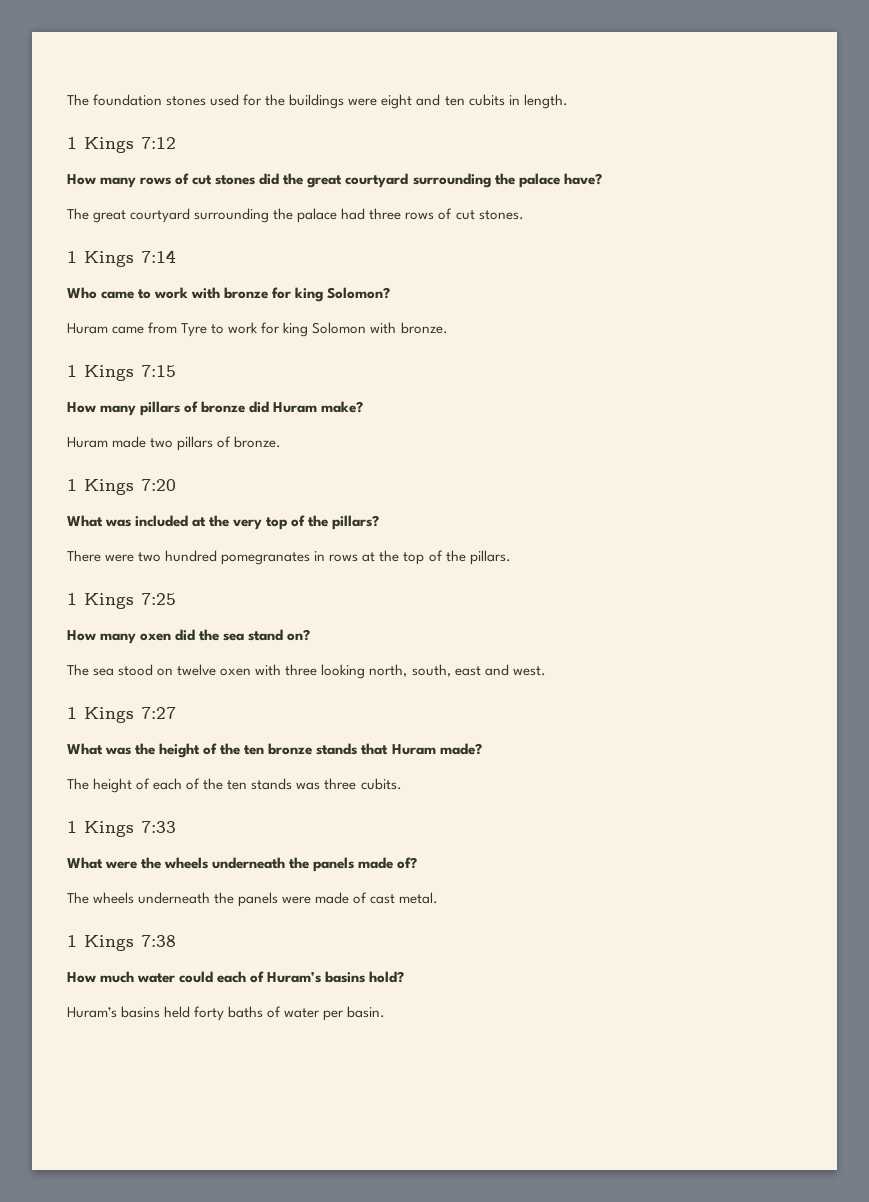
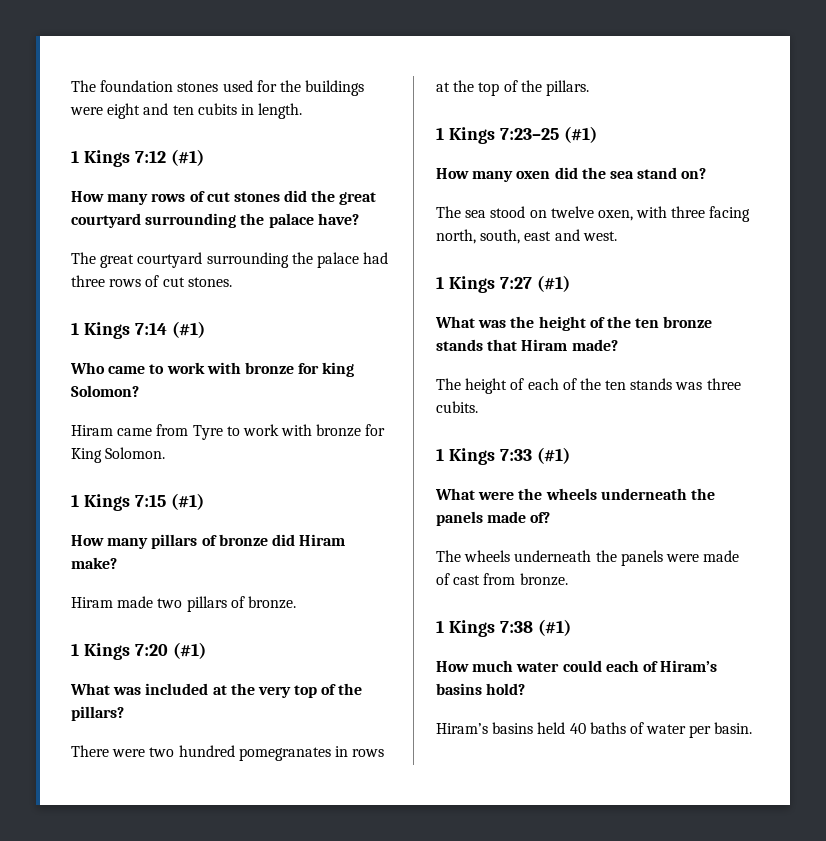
- 1 Kings 7:12
+ 1 Kings 7:12 (#1)
- 1 Kings 7:14
+ 1 Kings 7:14 (#1)
- Huram came from Tyre to work for king Solomon with bronze.
+ Hiram came from Tyre to work with bronze for King Solomon.
- 1 Kings 7:15
+ 1 Kings 7:15 (#1)
- How many pillars of bronze did Huram make?
+ How many pillars of bronze did Hiram make?
- Huram made two pillars of bronze.
+ Hiram made two pillars of bronze.
- 1 Kings 7:20
+ 1 Kings 7:20 (#1)
- 1 Kings 7:25
+ 1 Kings 7:23–25 (#1)
- The sea stood on twelve oxen with three looking north, south, east and west.
+ The sea stood on twelve oxen, with three facing north, south, east and west.
- 1 Kings 7:27
+ 1 Kings 7:27 (#1)
- What was the height of the ten bronze stands that Huram made?
+ What was the height of the ten bronze stands that Hiram made?
- 1 Kings 7:33
+ 1 Kings 7:33 (#1)
- The wheels underneath the panels were made of cast metal.
+ The wheels underneath the panels were made of cast from bronze.
- 1 Kings 7:38
+ 1 Kings 7:38 (#1)
- How much water could each of Huram’s basins hold?
+ How much water could each of Hiram’s basins hold?
- Huram’s basins held forty baths of water per basin.
+ Hiram’s basins held 40 baths of water per basin.

